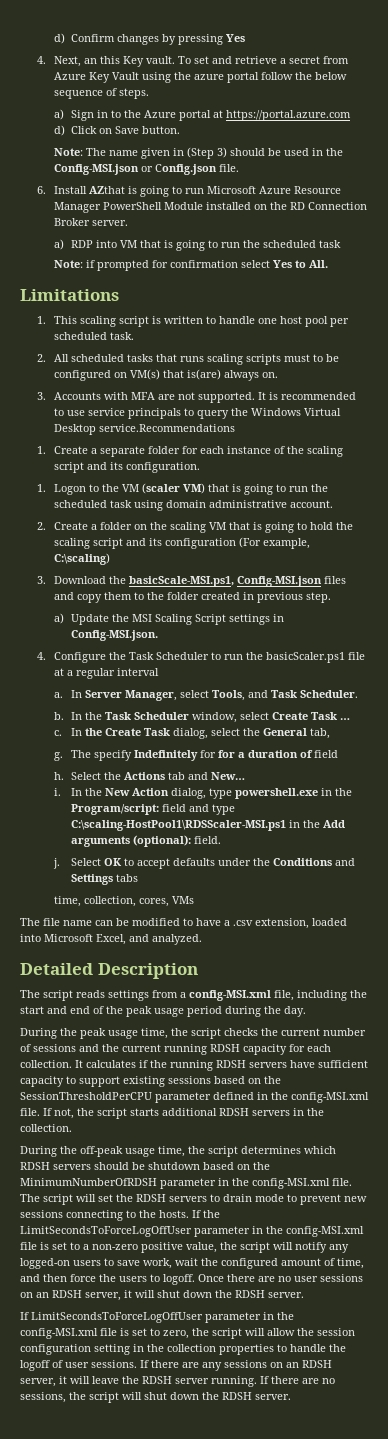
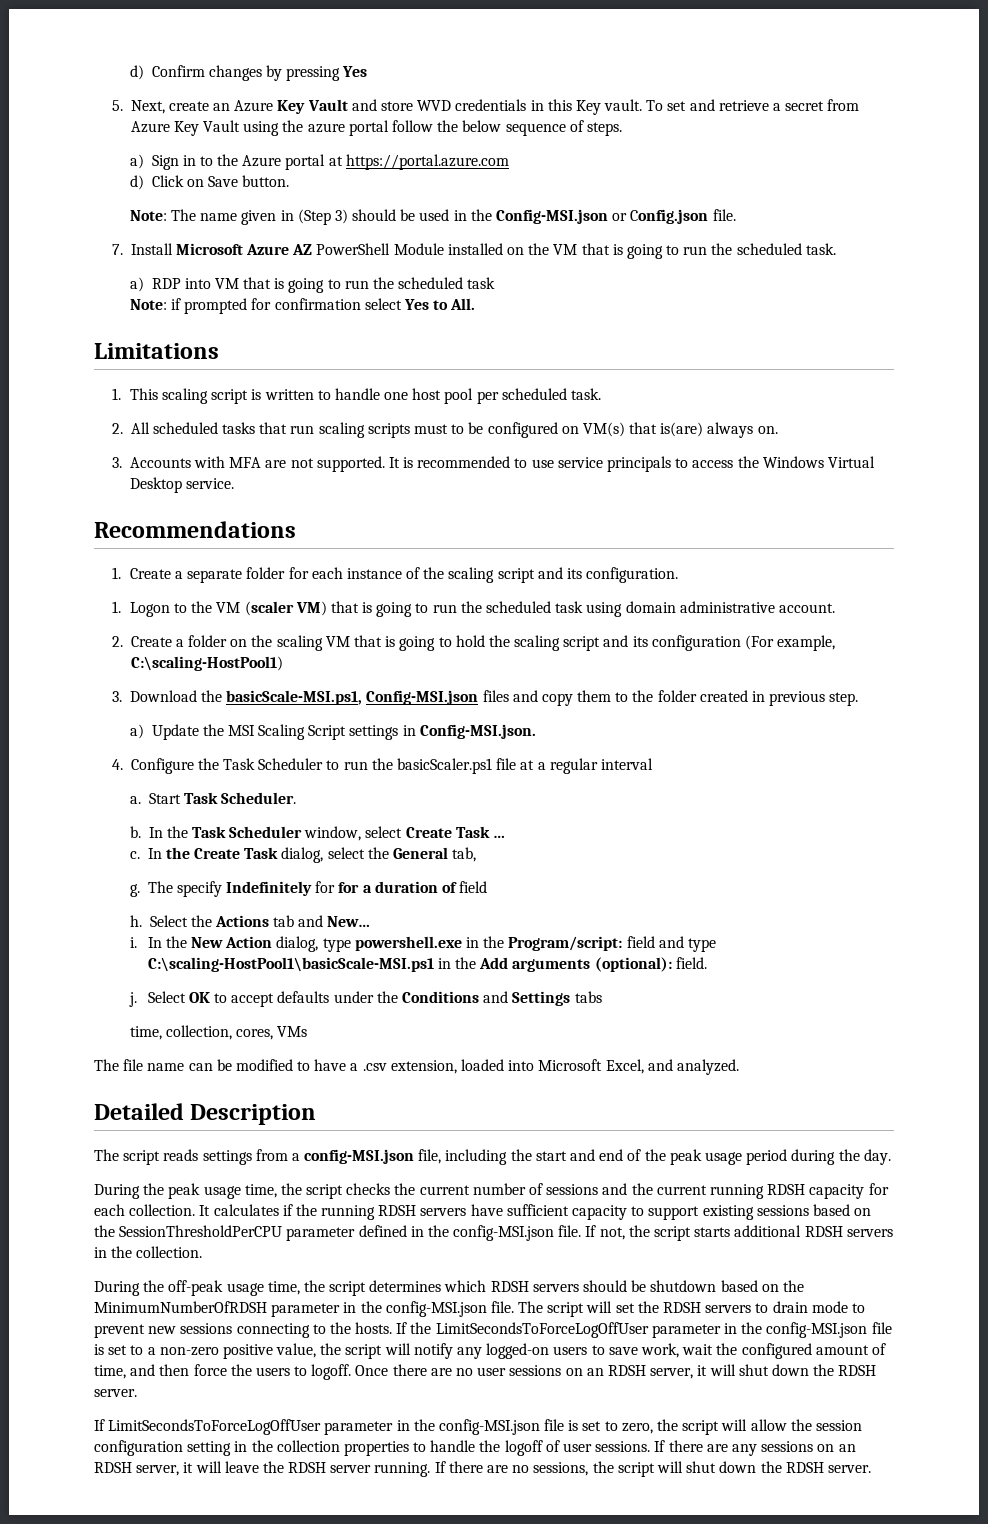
- 4. Next, an this Key vault.
+ 5. Next, create an Azure Key Vault and store WVD credentials in this Key vault.
- 6. Install AZthat is going to run Microsoft Azure Resource Manager PowerShell Module installed on the RD Connection Broker server.
+ 7. Install Microsoft Azure AZ PowerShell Module installed on the VM that is going to run the scheduled task.
- 2. All scheduled tasks that runs scaling scripts must to be configured on VM(s) that is(are) always on.
+ 2. All scheduled tasks that run scaling scripts must to be configured on VM(s) that is(are) always on.
- It is recommended to use service principals to query the Windows Virtual Desktop service.Recommendations
+ It is recommended to use service principals to access the Windows Virtual Desktop service.
+ Recommendations
- 2. Create a folder on the scaling VM that is going to hold the scaling script and its configuration (For example, C:\scaling)
+ 2. Create a folder on the scaling VM that is going to hold the scaling script and its configuration (For example, C:\scaling-HostPool1)
- In Server Manager, select Tools, and Task Scheduler.
+ Start Task Scheduler.
- In the New Action dialog, type powershell.exe in the Program/script: field and type C:\scaling-HostPool1\RDSScaler-MSI.ps1 in the Add arguments (optional): field.
+ In the New Action dialog, type powershell.exe in the Program/script: field and type C:\scaling-HostPool1\basicScale-MSI.ps1 in the Add arguments (optional): field.
- The script reads settings from a config-MSI.xml file, including the start and end of the peak usage period during the day.
+ The script reads settings from a config-MSI.json file, including the start and end of the peak usage period during the day.
- It calculates if the running RDSH servers have sufficient capacity to support existing sessions based on the SessionThresholdPerCPU parameter defined in the config-MSI.xml file.
+ It calculates if the running RDSH servers have sufficient capacity to support existing sessions based on the SessionThresholdPerCPU parameter defined in the config-MSI.json file.
- During the off-peak usage time, the script determines which RDSH servers should be shutdown based on the MinimumNumberOfRDSH parameter in the config-MSI.xml file.
+ During the off-peak usage time, the script determines which RDSH servers should be shutdown based on the MinimumNumberOfRDSH parameter in the config-MSI.json file.
- If the LimitSecondsToForceLogOffUser parameter in the config-MSI.xml file is set to a non-zero positive value, the script will notify any logged-on users to save work, wait the configured amount of time, and then force the users to logoff.
+ If the LimitSecondsToForceLogOffUser parameter in the config-MSI.json file is set to a non-zero positive value, the script will notify any logged-on users to save work, wait the configured amount of time, and then force the users to logoff.
- If LimitSecondsToForceLogOffUser parameter in the config-MSI.xml file is set to zero, the script will allow the session configuration setting in the collection properties to handle the logoff of user sessions.
+ If LimitSecondsToForceLogOffUser parameter in the config-MSI.json file is set to zero, the script will allow the session configuration setting in the collection properties to handle the logoff of user sessions.

